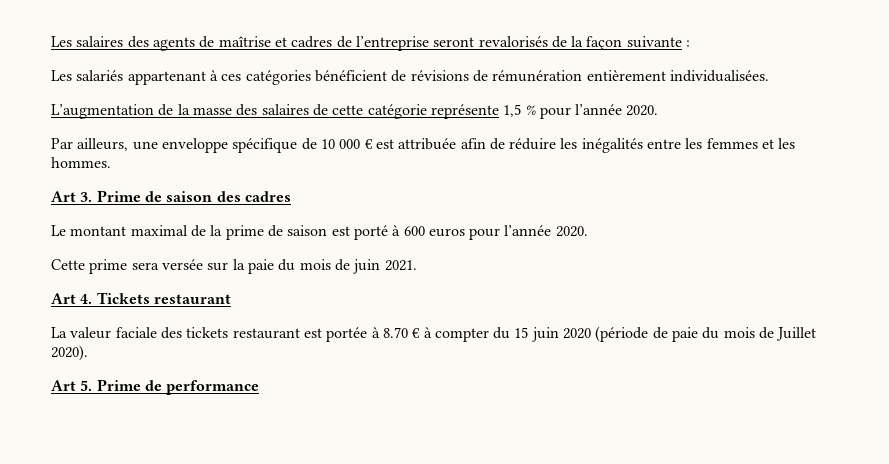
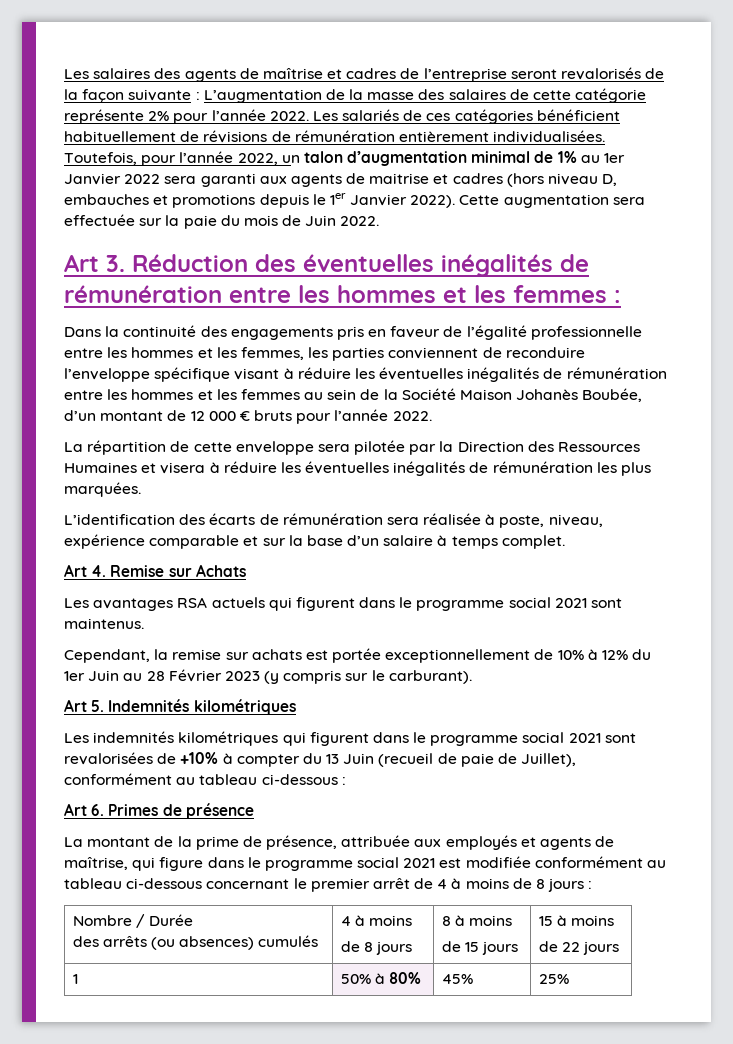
- Les salaires des agents de maîtrise et cadres de l’entreprise seront revalorisés de la façon suivante :
- Les salariés appartenant à ces catégories bénéficient de révisions de rémunération entièrement individualisées.
- L’augmentation de la masse des salaires de cette catégorie représente 1,5 % pour l’année 2020.
- Par ailleurs, une enveloppe spécifique de 10 000 € est attribuée afin de réduire les inégalités entre les femmes et les hommes.
- Art 3. Prime de saison des cadres
- Le montant maximal de la prime de saison est porté à 600 euros pour l’année 2020.
- Cette prime sera versée sur la paie du mois de juin 2021.
- Art 4. Tickets restaurant
- La valeur faciale des tickets restaurant est portée à 8.70 € à compter du 15 juin 2020 (période de paie du mois de Juillet 2020).
- Art 5. Prime de performance
+ Les salaires des agents de maîtrise et cadres de l’entreprise seront revalorisés de la façon suivante : L’augmentation de la masse des salaires de cette catégorie représente 2% pour l’année 2022. Les salariés de ces catégories bénéficient habituellement de révisions de rémunération entièrement individualisées. Toutefois, pour l’année 2022, un talon d’augmentation minimal de 1% au 1er Janvier 2022 sera garanti aux agents de maitrise et cadres (hors niveau D, embauches et promotions depuis le 1er Janvier 2022). Cette augmentation sera effectuée sur la paie du mois de Juin 2022.
+ Art 3. Réduction des éventuelles inégalités de rémunération entre les hommes et les femmes :
+ Dans la continuité des engagements pris en faveur de l’égalité professionnelle entre les hommes et les femmes, les parties conviennent de reconduire l’enveloppe spécifique visant à réduire les éventuelles inégalités de rémunération entre les hommes et les femmes au sein de la Société Maison Johanès Boubée, d’un montant de 12 000 € bruts pour l’année 2022.
+ La répartition de cette enveloppe sera pilotée par la Direction des Ressources Humaines et visera à réduire les éventuelles inégalités de rémunération les plus marquées.
+ L’identification des écarts de rémunération sera réalisée à poste, niveau, expérience comparable et sur la base d’un salaire à temps complet.
+ Art 4. Remise sur Achats
+ Les avantages RSA actuels qui figurent dans le programme social 2021 sont maintenus.
+ Cependant, la remise sur achats est portée exceptionnellement de 10% à 12% du 1er Juin au 28 Février 2023 (y compris sur le carburant).
+ Art 5. Indemnités kilométriques
+ Les indemnités kilométriques qui figurent dans le programme social 2021 sont revalorisées de +10% à compter du 13 Juin (recueil de paie de Juillet), conformément au tableau ci-dessous :
+ Art 6. Primes de présence
+ La montant de la prime de présence, attribuée aux employés et agents de maîtrise, qui figure dans le programme social 2021 est modifiée conformément au tableau ci-dessous concernant le premier arrêt de 4 à moins de 8 jours :
+ Nombre / Durée
+ des arrêts (ou absences) cumulés | 4 à moins
+ de 8 jours | 8 à moins
+ de 15 jours | 15 à moins
+ de 22 jours
+ 1 | 50% à 80% | 45% | 25%

